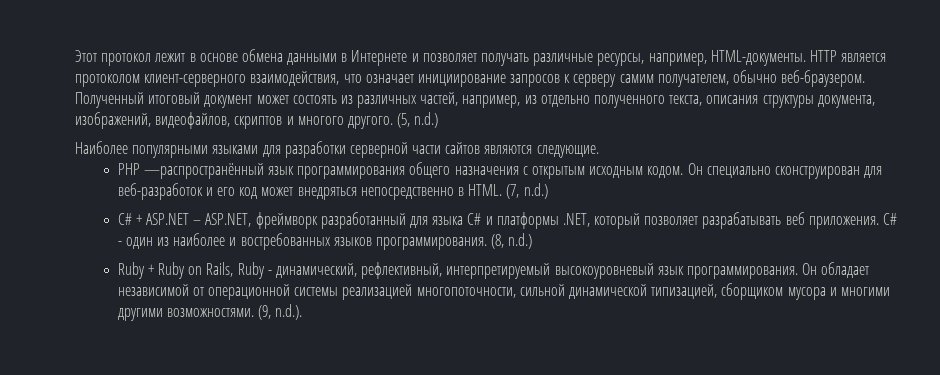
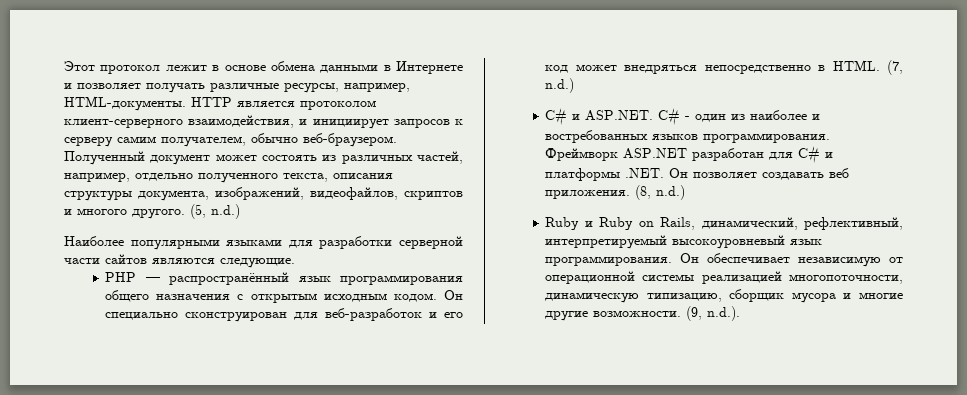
- HTTP является протоколом клиент-серверного взаимодействия, что означает инициирование запросов к серверу самим получателем, обычно веб-браузером.
+ HTTP является протоколом клиент-серверного взаимодействия, и инициирует запросов к серверу самим получателем, обычно веб-браузером.
- Полученный итоговый документ может состоять из различных частей, например, из отдельно полученного текста, описания структуры документа, изображений, видеофайлов, скриптов и многого другого.
+ Полученный документ может состоять из различных частей, например, отдельно полученного текста, описания структуры документа, изображений, видеофайлов, скриптов и многого другого.
- PHP —распространённый язык программирования общего назначения с открытым исходным кодом.
+ PHP — распространённый язык программирования общего назначения с открытым исходным кодом.
- С# + ASP.NET – ASP.NET, фреймворк разработанный для языка C# и платформы .NET, который позволяет разрабатывать веб приложения. C# - один из наиболее и востребованных языков программирования.
+ С# и ASP.NET. C# - один из наиболее и востребованных языков программирования.
+ Фреймворк ASP.NET разработан для C# и платформы .NET. Он позволяет создавать веб приложения.
- Ruby + Ruby on Rails, Ruby - динамический, рефлективный, интерпретируемый высокоуровневый язык программирования.
+ Ruby и Ruby on Rails, динамический, рефлективный, интерпретируемый высокоуровневый язык программирования.
- Он обладает независимой от операционной системы реализацией многопоточности, сильной динамической типизацией, сборщиком мусора и многими другими возможностями.
+ Он обеспечивает независимую от операционной системы реализацией многопоточности, динамическую типизацию, сборщик мусора и многие другие возможности.

